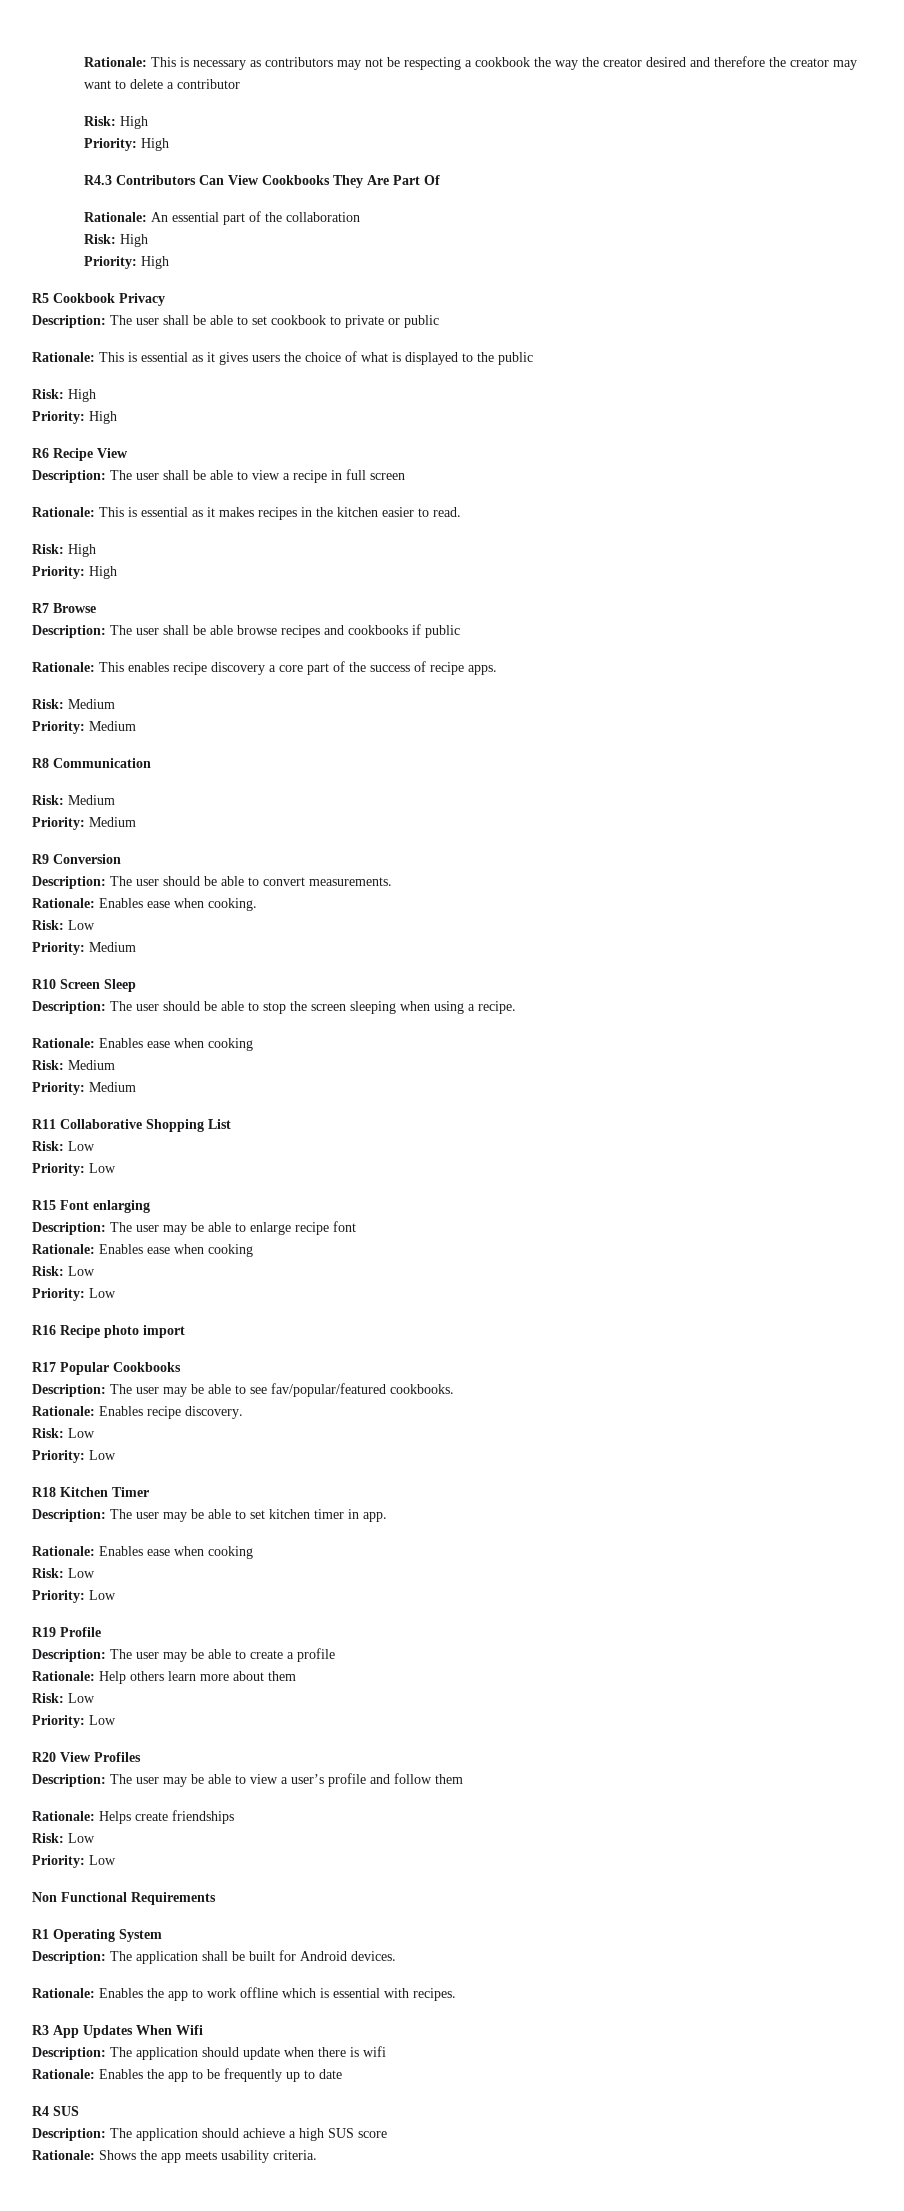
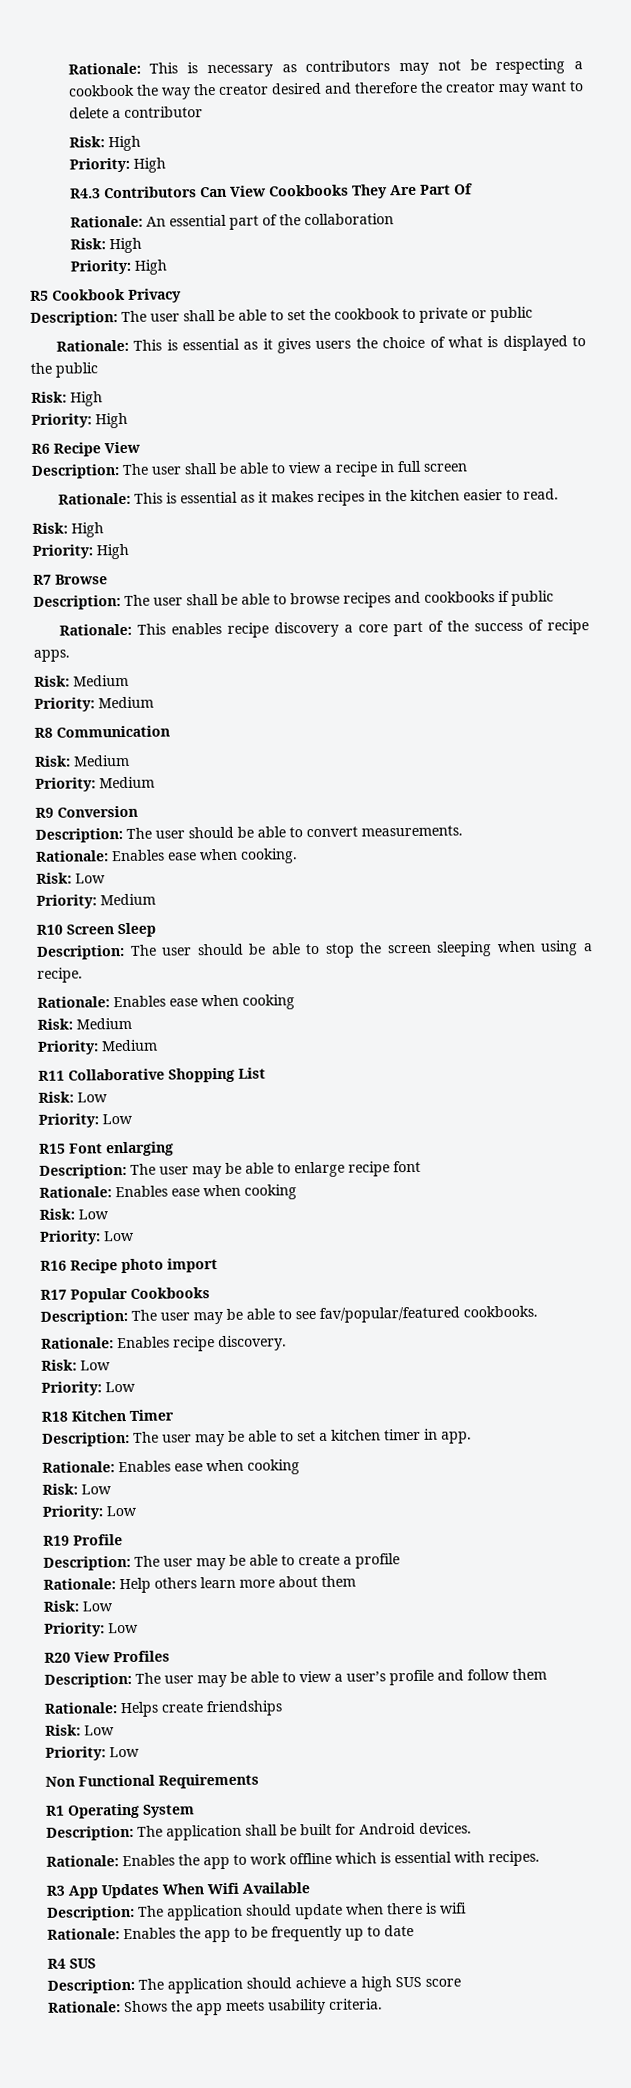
- Description: The user shall be able to set cookbook to private or public
+ Description: The user shall be able to set the cookbook to private or public
- Description: The user shall be able browse recipes and cookbooks if public
+ Description: The user shall be able to browse recipes and cookbooks if public
- Description: The user may be able to set kitchen timer in app.
+ Description: The user may be able to set a kitchen timer in app.
- R3 App Updates When Wifi
+ R3 App Updates When Wifi Available

